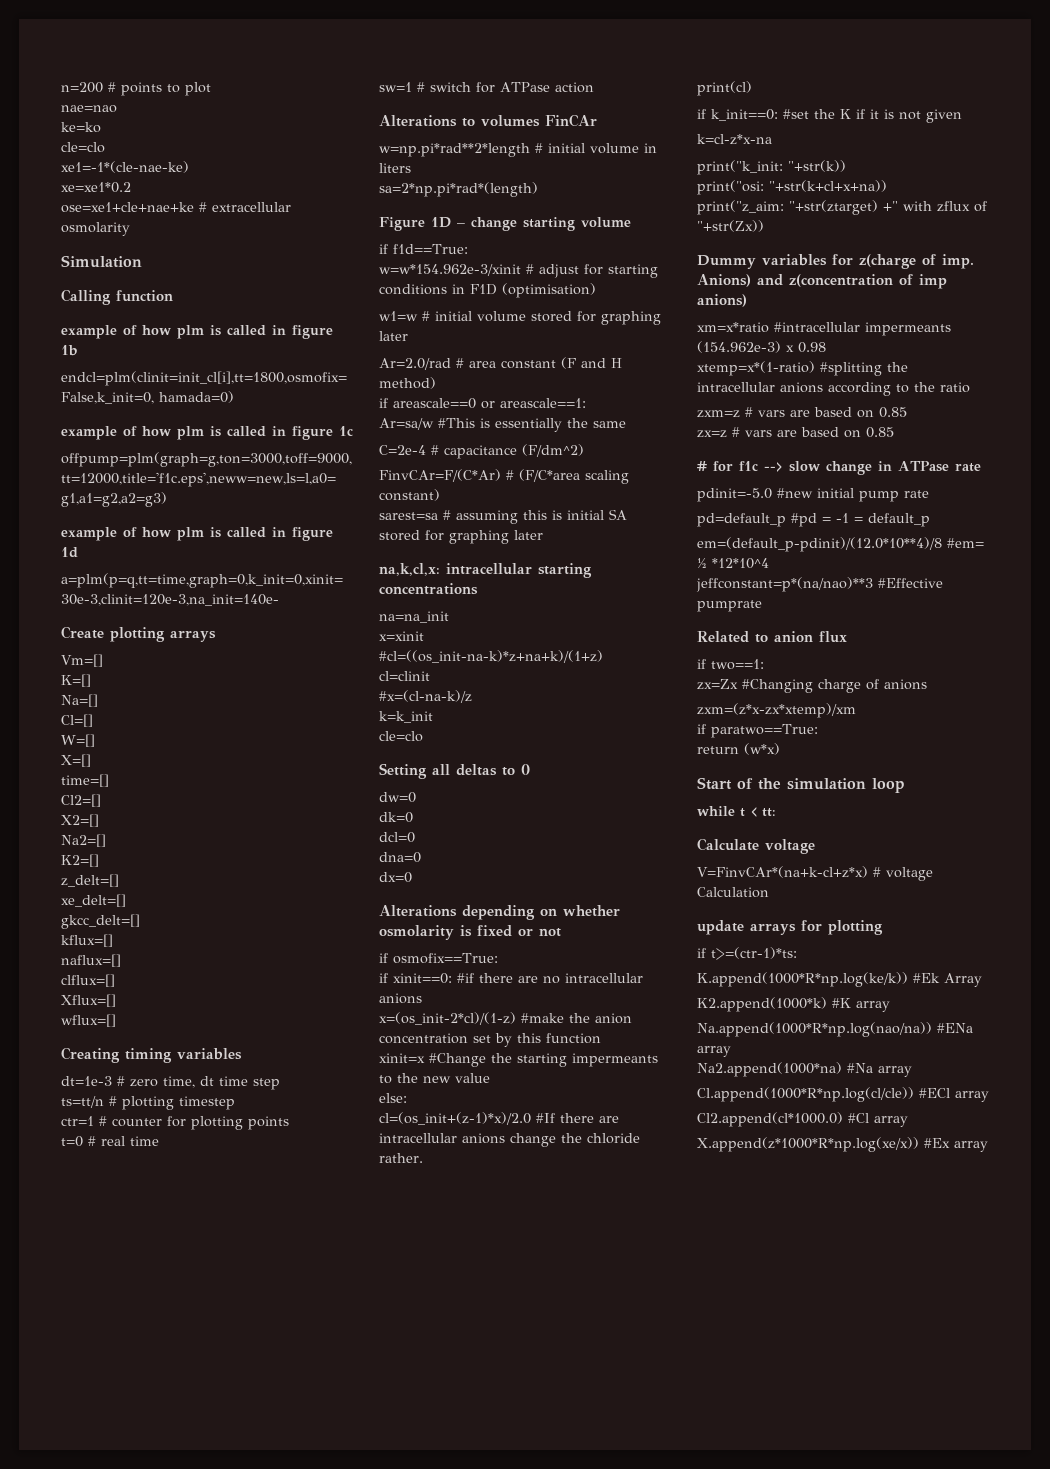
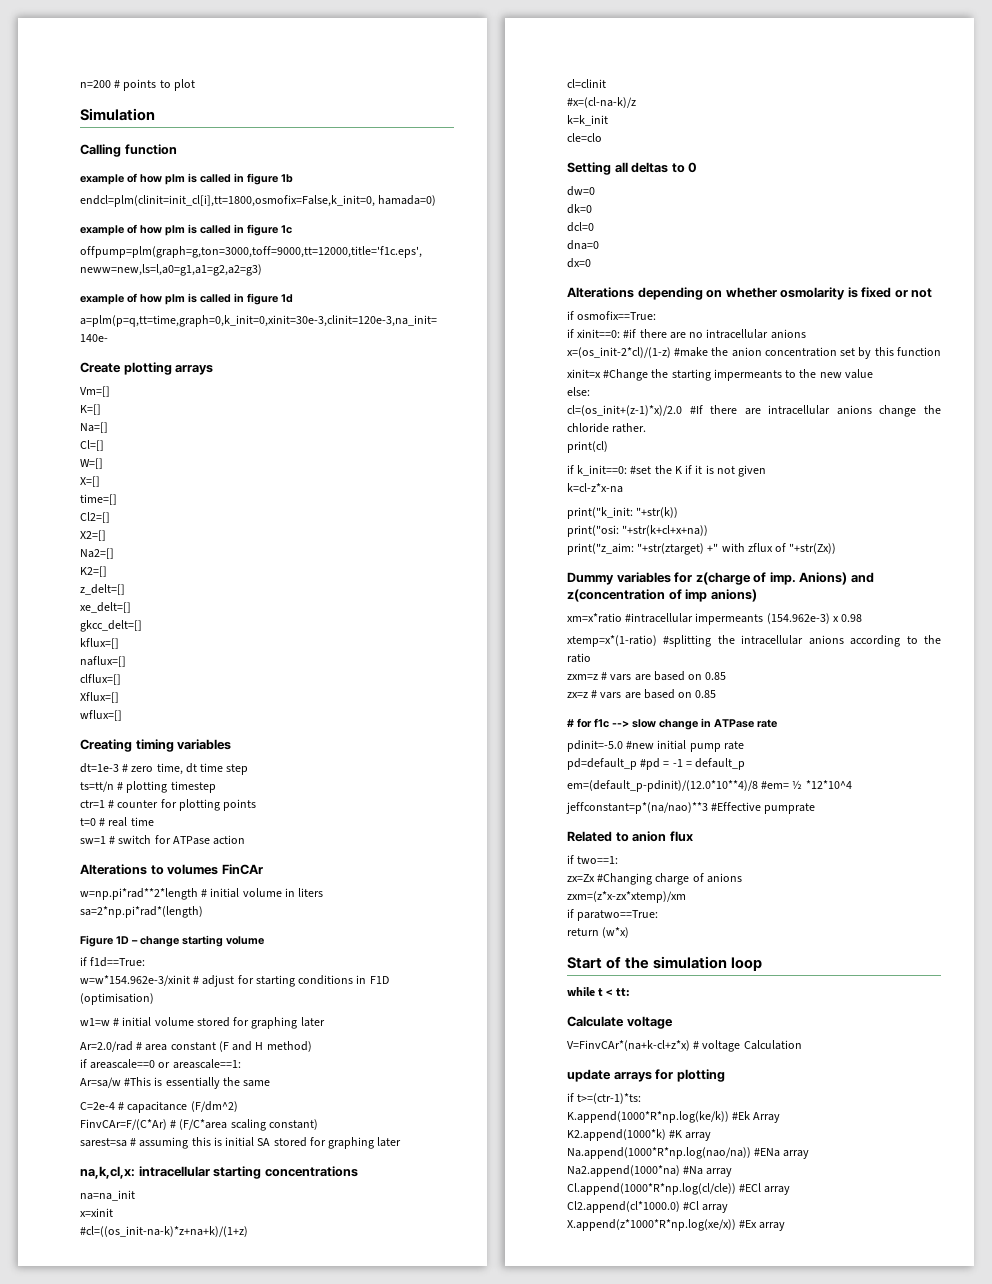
- nae=nao
- ke=ko
- cle=clo
- xe1=-1*(cle-nae-ke)
- xe=xe1*0.2
- ose=xe1+cle+nae+ke # extracellular osmolarity

